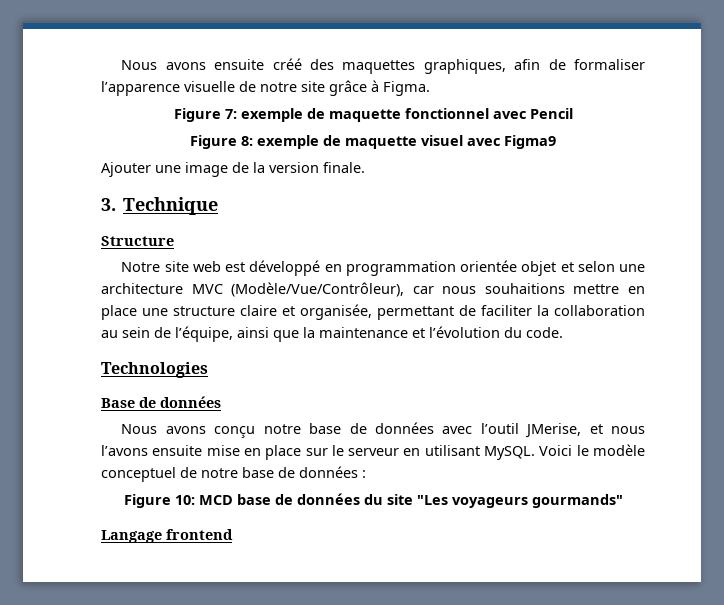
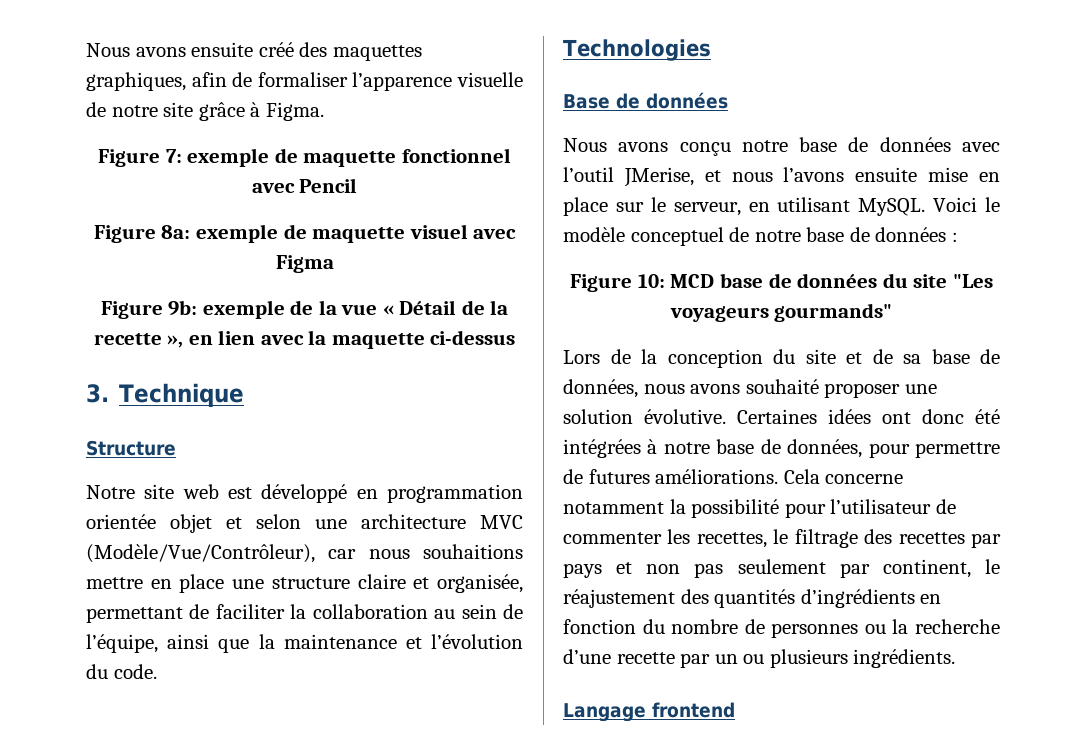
- Figure 8: exemple de maquette visuel avec Figma9
- Ajouter une image de la version finale.
+ Figure 8a: exemple de maquette visuel avec Figma
+ Figure 9b: exemple de la vue « Détail de la recette », en lien avec la maquette ci-dessus
- Nous avons conçu notre base de données avec l’outil JMerise, et nous l’avons ensuite mise en place sur le serveur en utilisant MySQL.
+ Nous avons conçu notre base de données avec l’outil JMerise, et nous l’avons ensuite mise en place sur le serveur, en utilisant MySQL.
+ Lors de la conception du site et de sa base de données, nous avons souhaité proposer une solution évolutive. Certaines idées ont donc été intégrées à notre base de données, pour permettre de futures améliorations. Cela concerne notamment la possibilité pour l’utilisateur de commenter les recettes, le filtrage des recettes par pays et non pas seulement par continent, le réajustement des quantités d’ingrédients en fonction du nombre de personnes ou la recherche d’une recette par un ou plusieurs ingrédients.

